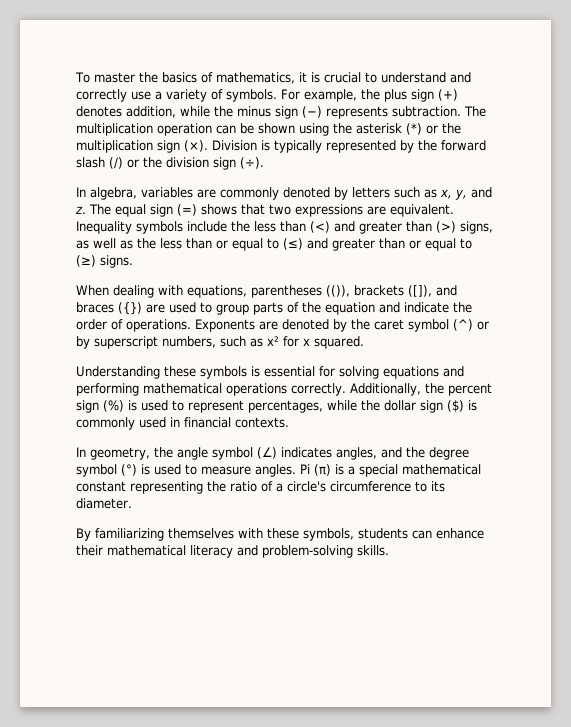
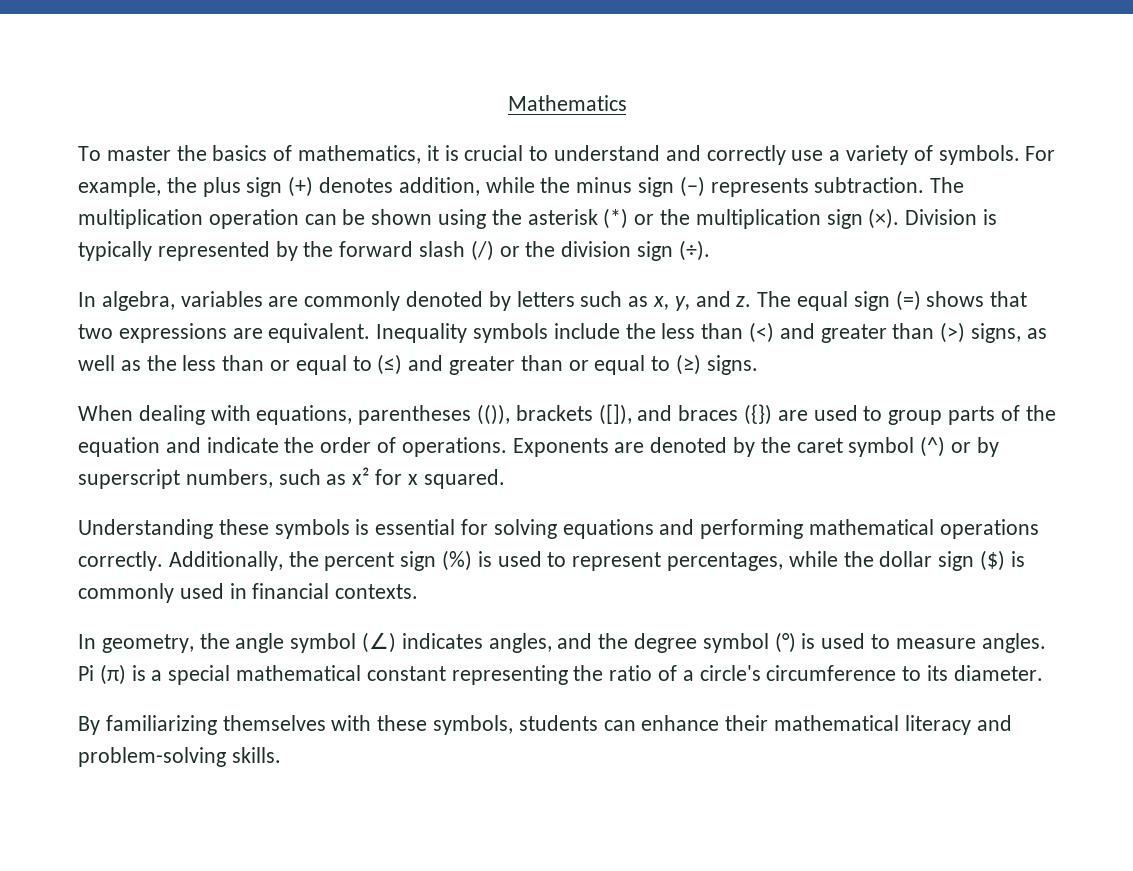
+ Mathematics

